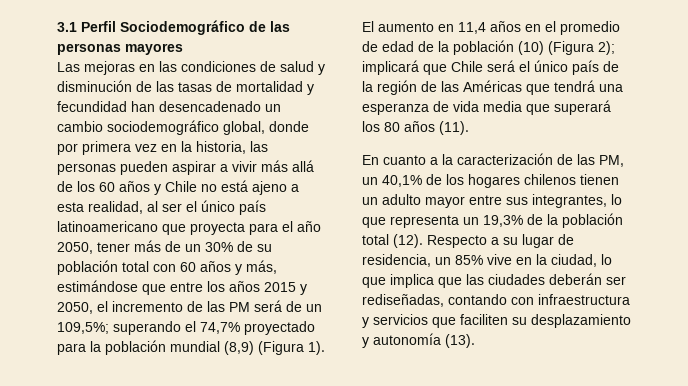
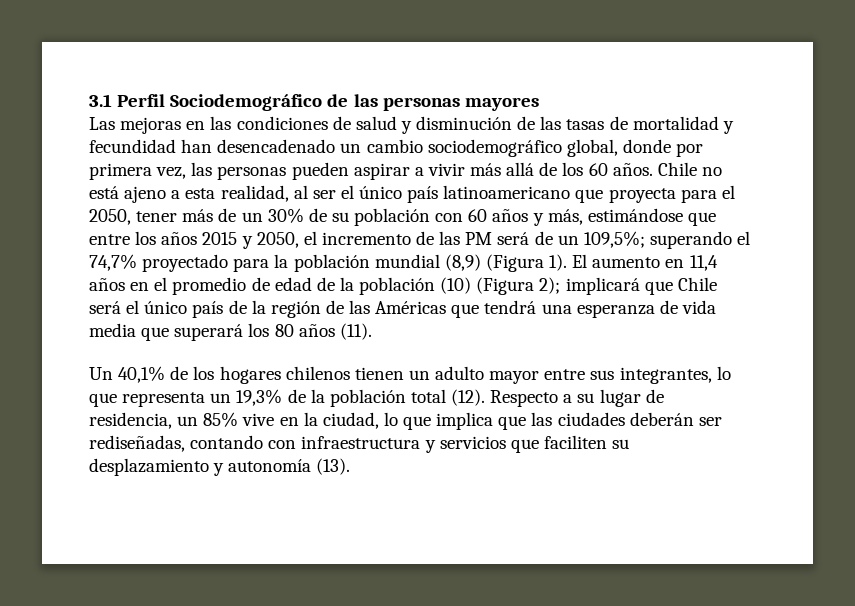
- Las mejoras en las condiciones de salud y disminución de las tasas de mortalidad y fecundidad han desencadenado un cambio sociodemográfico global, donde por primera vez en la historia, las personas pueden aspirar a vivir más allá de los 60 años y Chile no está ajeno a esta realidad, al ser el único país latinoamericano que proyecta para el año 2050, tener más de un 30% de su población total con 60 años y más, estimándose que entre los años 2015 y 2050, el incremento de las PM será de un 109,5%;
+ Las mejoras en las condiciones de salud y disminución de las tasas de mortalidad y fecundidad han desencadenado un cambio sociodemográfico global, donde por primera vez, las personas pueden aspirar a vivir más allá de los 60 años. Chile no está ajeno a esta realidad, al ser el único país latinoamericano que proyecta para el 2050, tener más de un 30% de su población con 60 años y más, estimándose que entre los años 2015 y 2050, el incremento de las PM será de un 109,5%;
- En cuanto a la caracterización de las PM, un 40,1% de los hogares chilenos tienen un adulto mayor entre sus integrantes, lo que representa un 19,3% de la población total (12).
+ Un 40,1% de los hogares chilenos tienen un adulto mayor entre sus integrantes, lo que representa un 19,3% de la población total (12).

